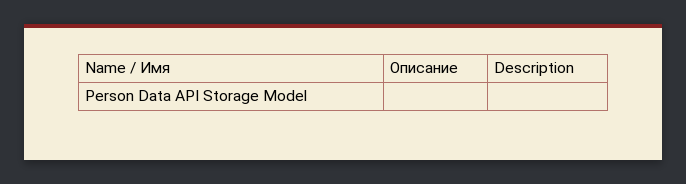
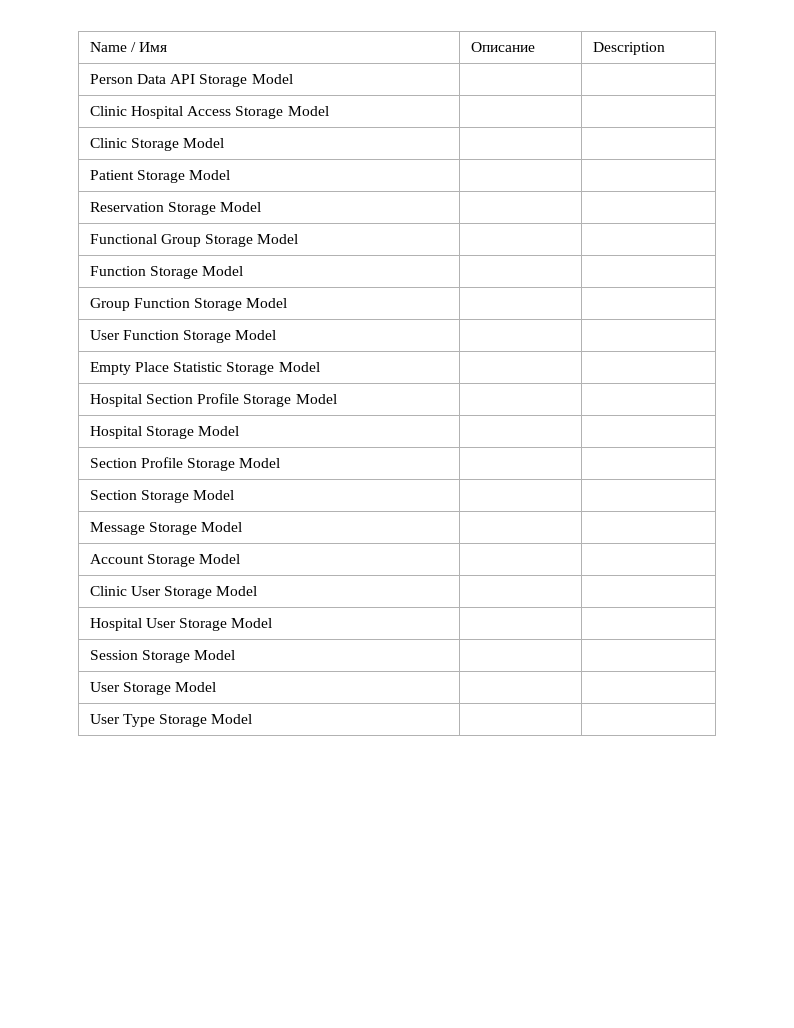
+ Clinic Hospital Access Storage Model | |
+ Clinic Storage Model | |
+ Patient Storage Model | |
+ Reservation Storage Model | |
+ Functional Group Storage Model | |
+ Function Storage Model | |
+ Group Function Storage Model | |
+ User Function Storage Model | |
+ Empty Place Statistic Storage Model | |
+ Hospital Section Profile Storage Model | |
+ Hospital Storage Model | |
+ Section Profile Storage Model | |
+ Section Storage Model | |
+ Message Storage Model | |
+ Account Storage Model | |
+ Clinic User Storage Model | |
+ Hospital User Storage Model | |
+ Session Storage Model | |
+ User Storage Model | |
+ User Type Storage Model | |

